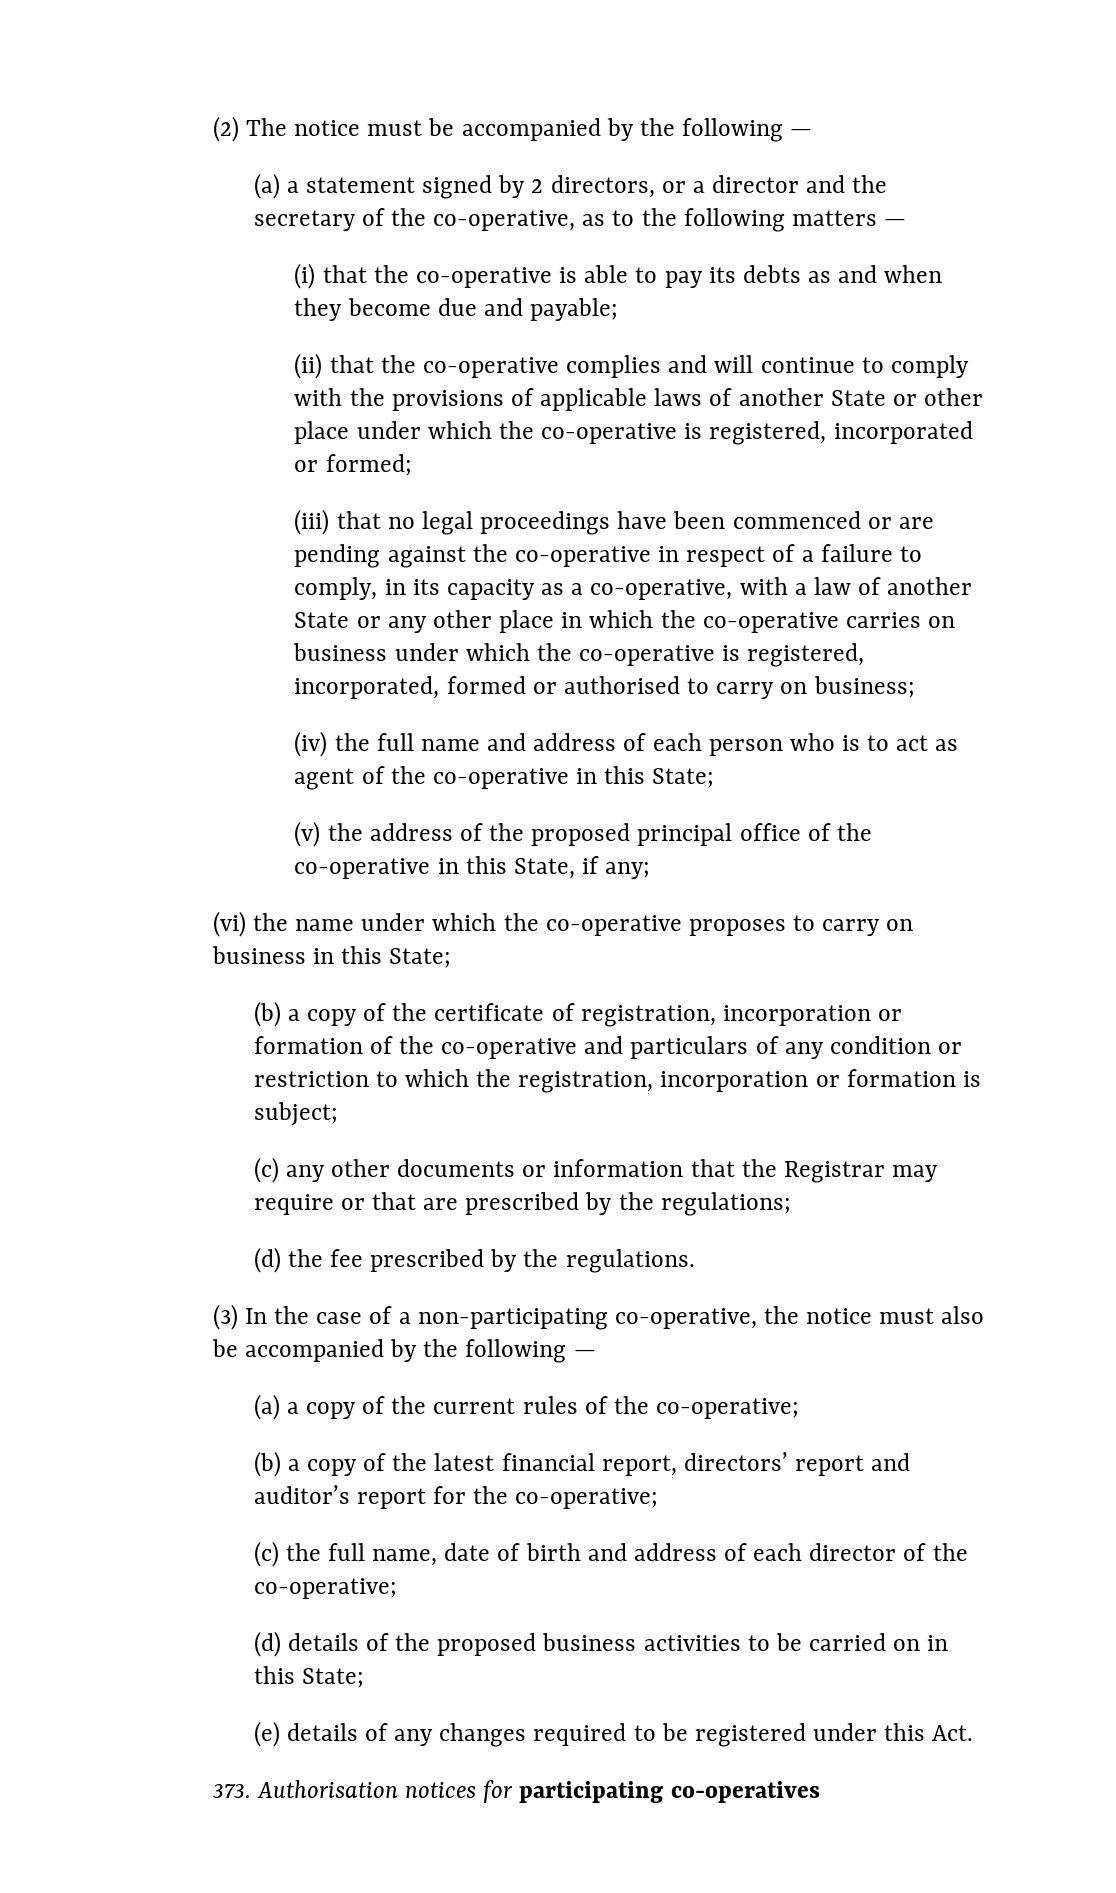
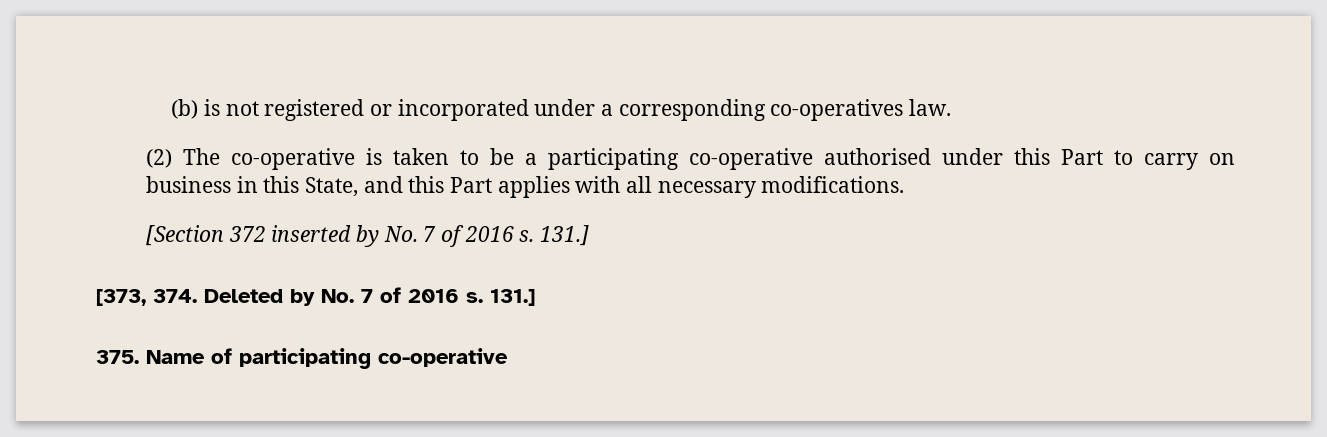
- (2) The notice must be accompanied by the following —
- (a) a statement signed by 2 directors, or a director and the secretary of the co-operative, as to the following matters —
- (i) that the co-operative is able to pay its debts as and when they become due and payable;
- (ii) that the co-operative complies and will continue to comply with the provisions of applicable laws of another State or other place under which the co-operative is registered, incorporated or formed;
- (iii) that no legal proceedings have been commenced or are pending against the co-operative in respect of a failure to comply, in its capacity as a co-operative, with a law of another State or any other place in which the co-operative carries on business under which the co-operative is registered, incorporated, formed or authorised to carry on business;
- (iv) the full name and address of each person who is to act as agent of the co-operative in this State;
- (v) the address of the proposed principal office of the co-operative in this State, if any;
- (vi) the name under which the co-operative proposes to carry on business in this State;
- (b) a copy of the certificate of registration, incorporation or formation of the co-operative and particulars of any condition or restriction to which the registration, incorporation or formation is subject;
- (c) any other documents or information that the Registrar may require or that are prescribed by the regulations;
- (d) the fee prescribed by the regulations.
- (3) In the case of a non-participating co-operative, the notice must also be accompanied by the following —
- (a) a copy of the current rules of the co-operative;
- (b) a copy of the latest financial report, directors’ report and auditor’s report for the co-operative;
- (c) the full name, date of birth and address of each director of the co-operative;
- (d) details of the proposed business activities to be carried on in this State;
- (e) details of any changes required to be registered under this Act.
- 373. Authorisation notices for participating co-operatives
+ (b) is not registered or incorporated under a corresponding co-operatives law.
+ (2) The co-operative is taken to be a participating co-operative authorised under this Part to carry on business in this State, and this Part applies with all necessary modifications.
+ [Section 372 inserted by No. 7 of 2016 s. 131.]
+ [373, 374. Deleted by No. 7 of 2016 s. 131.]
+ 375. Name of participating co-operative

